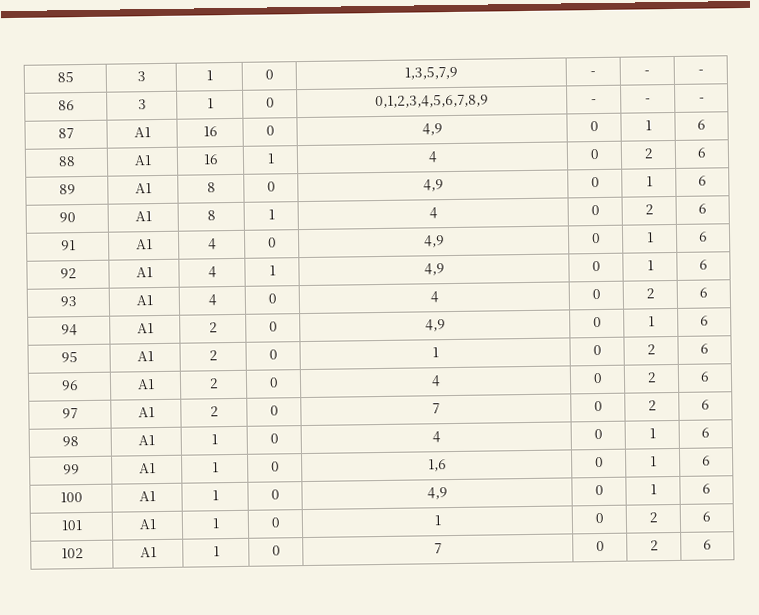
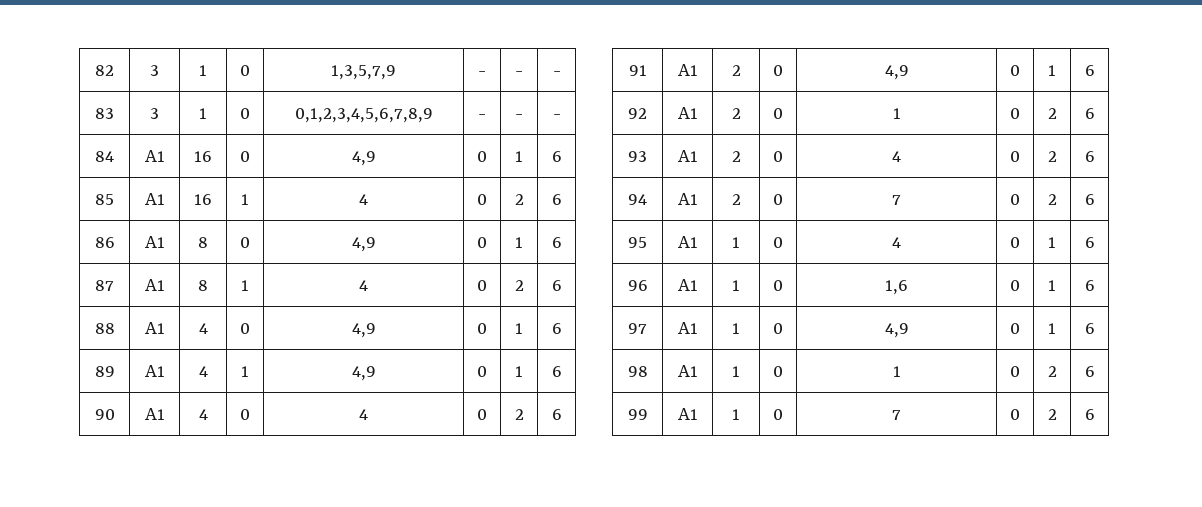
- 85 | 3 | 1 | 0 | 1,3,5,7,9 | - | - | -
+ 82 | 3 | 1 | 0 | 1,3,5,7,9 | - | - | -
- 86 | 3 | 1 | 0 | 0,1,2,3,4,5,6,7,8,9 | - | - | -
+ 83 | 3 | 1 | 0 | 0,1,2,3,4,5,6,7,8,9 | - | - | -
- 87 | A1 | 16 | 0 | 4,9 | 0 | 1 | 6
+ 84 | A1 | 16 | 0 | 4,9 | 0 | 1 | 6
- 88 | A1 | 16 | 1 | 4 | 0 | 2 | 6
+ 85 | A1 | 16 | 1 | 4 | 0 | 2 | 6
- 89 | A1 | 8 | 0 | 4,9 | 0 | 1 | 6
+ 86 | A1 | 8 | 0 | 4,9 | 0 | 1 | 6
- 90 | A1 | 8 | 1 | 4 | 0 | 2 | 6
+ 87 | A1 | 8 | 1 | 4 | 0 | 2 | 6
- 91 | A1 | 4 | 0 | 4,9 | 0 | 1 | 6
+ 88 | A1 | 4 | 0 | 4,9 | 0 | 1 | 6
- 92 | A1 | 4 | 1 | 4,9 | 0 | 1 | 6
+ 89 | A1 | 4 | 1 | 4,9 | 0 | 1 | 6
+ 90 | A1 | 4 | 0 | 4 | 0 | 2 | 6
+ 91 | A1 | 2 | 0 | 4,9 | 0 | 1 | 6
+ 92 | A1 | 2 | 0 | 1 | 0 | 2 | 6
- 93 | A1 | 4 | 0 | 4 | 0 | 2 | 6
+ 93 | A1 | 2 | 0 | 4 | 0 | 2 | 6
- 94 | A1 | 2 | 0 | 4,9 | 0 | 1 | 6
- 95 | A1 | 2 | 0 | 1 | 0 | 2 | 6
- 96 | A1 | 2 | 0 | 4 | 0 | 2 | 6
- 97 | A1 | 2 | 0 | 7 | 0 | 2 | 6
+ 94 | A1 | 2 | 0 | 7 | 0 | 2 | 6
- 98 | A1 | 1 | 0 | 4 | 0 | 1 | 6
+ 95 | A1 | 1 | 0 | 4 | 0 | 1 | 6
- 99 | A1 | 1 | 0 | 1,6 | 0 | 1 | 6
+ 96 | A1 | 1 | 0 | 1,6 | 0 | 1 | 6
- 100 | A1 | 1 | 0 | 4,9 | 0 | 1 | 6
+ 97 | A1 | 1 | 0 | 4,9 | 0 | 1 | 6
- 101 | A1 | 1 | 0 | 1 | 0 | 2 | 6
+ 98 | A1 | 1 | 0 | 1 | 0 | 2 | 6
- 102 | A1 | 1 | 0 | 7 | 0 | 2 | 6
+ 99 | A1 | 1 | 0 | 7 | 0 | 2 | 6

